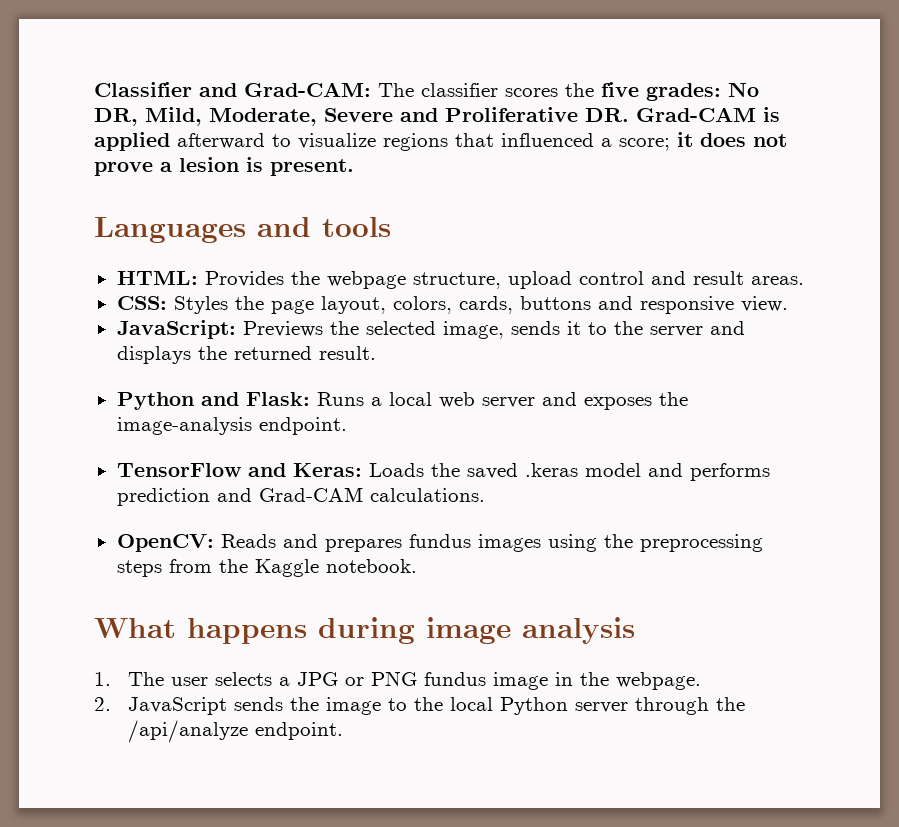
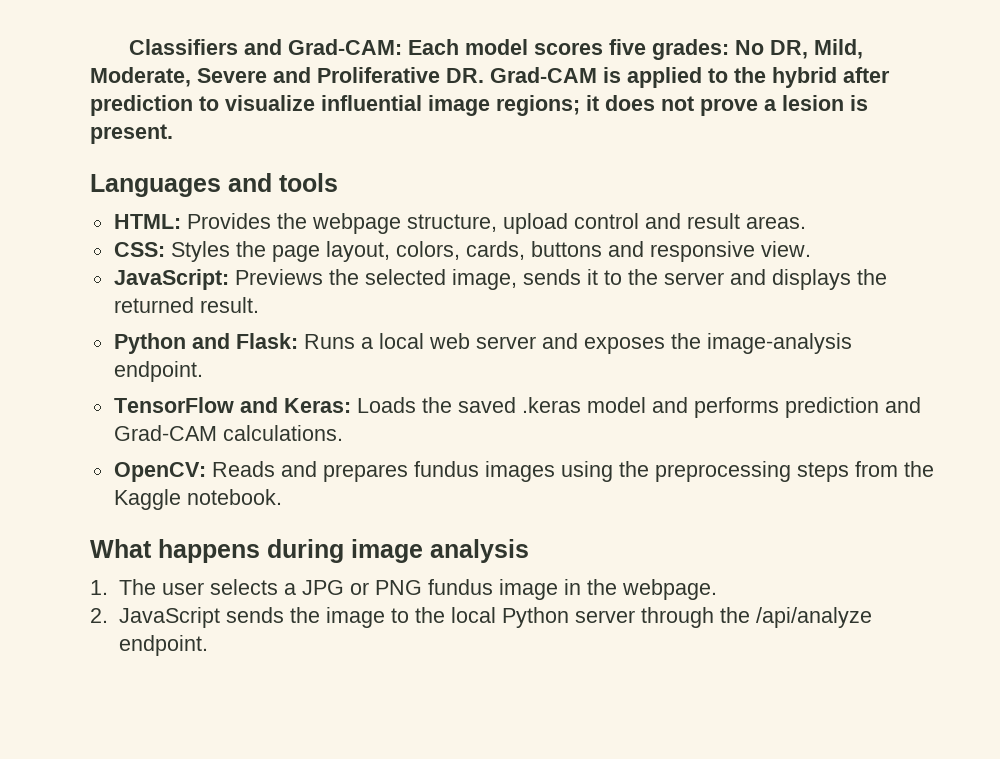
- Classifier and Grad-CAM: The classifier scores the five grades: No DR, Mild, Moderate, Severe and Proliferative DR. Grad-CAM is applied afterward to visualize regions that influenced a score; it does not prove a lesion is present.
+ Classifiers and Grad-CAM: Each model scores five grades: No DR, Mild, Moderate, Severe and Proliferative DR. Grad-CAM is applied to the hybrid after prediction to visualize influential image regions; it does not prove a lesion is present.

